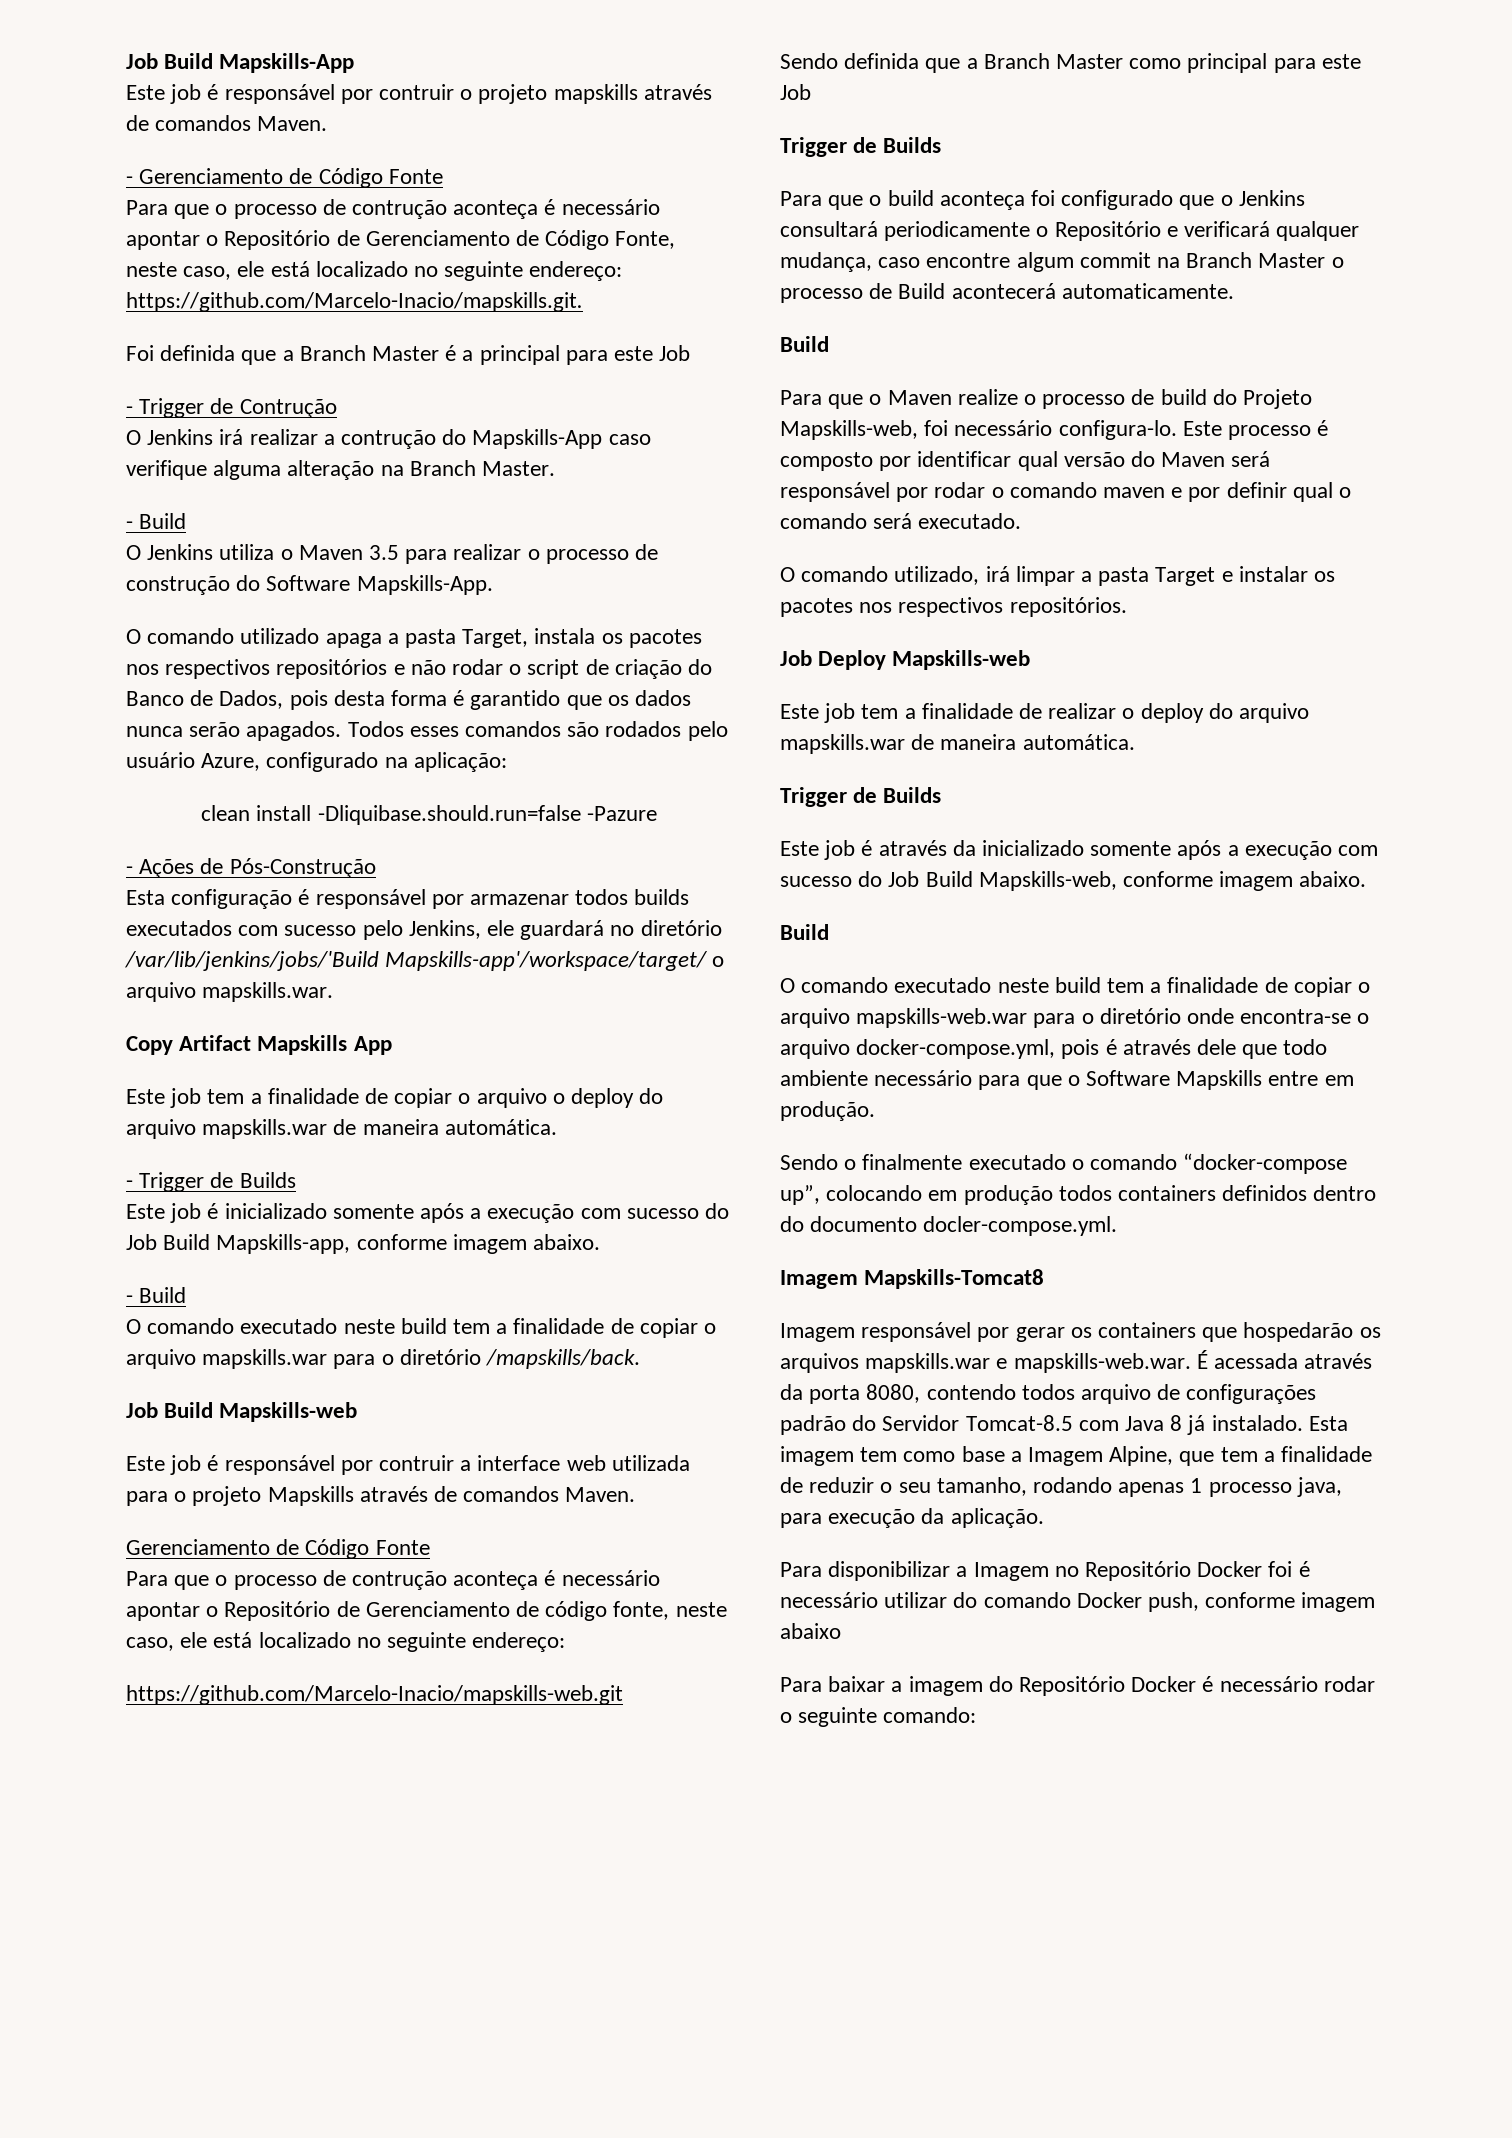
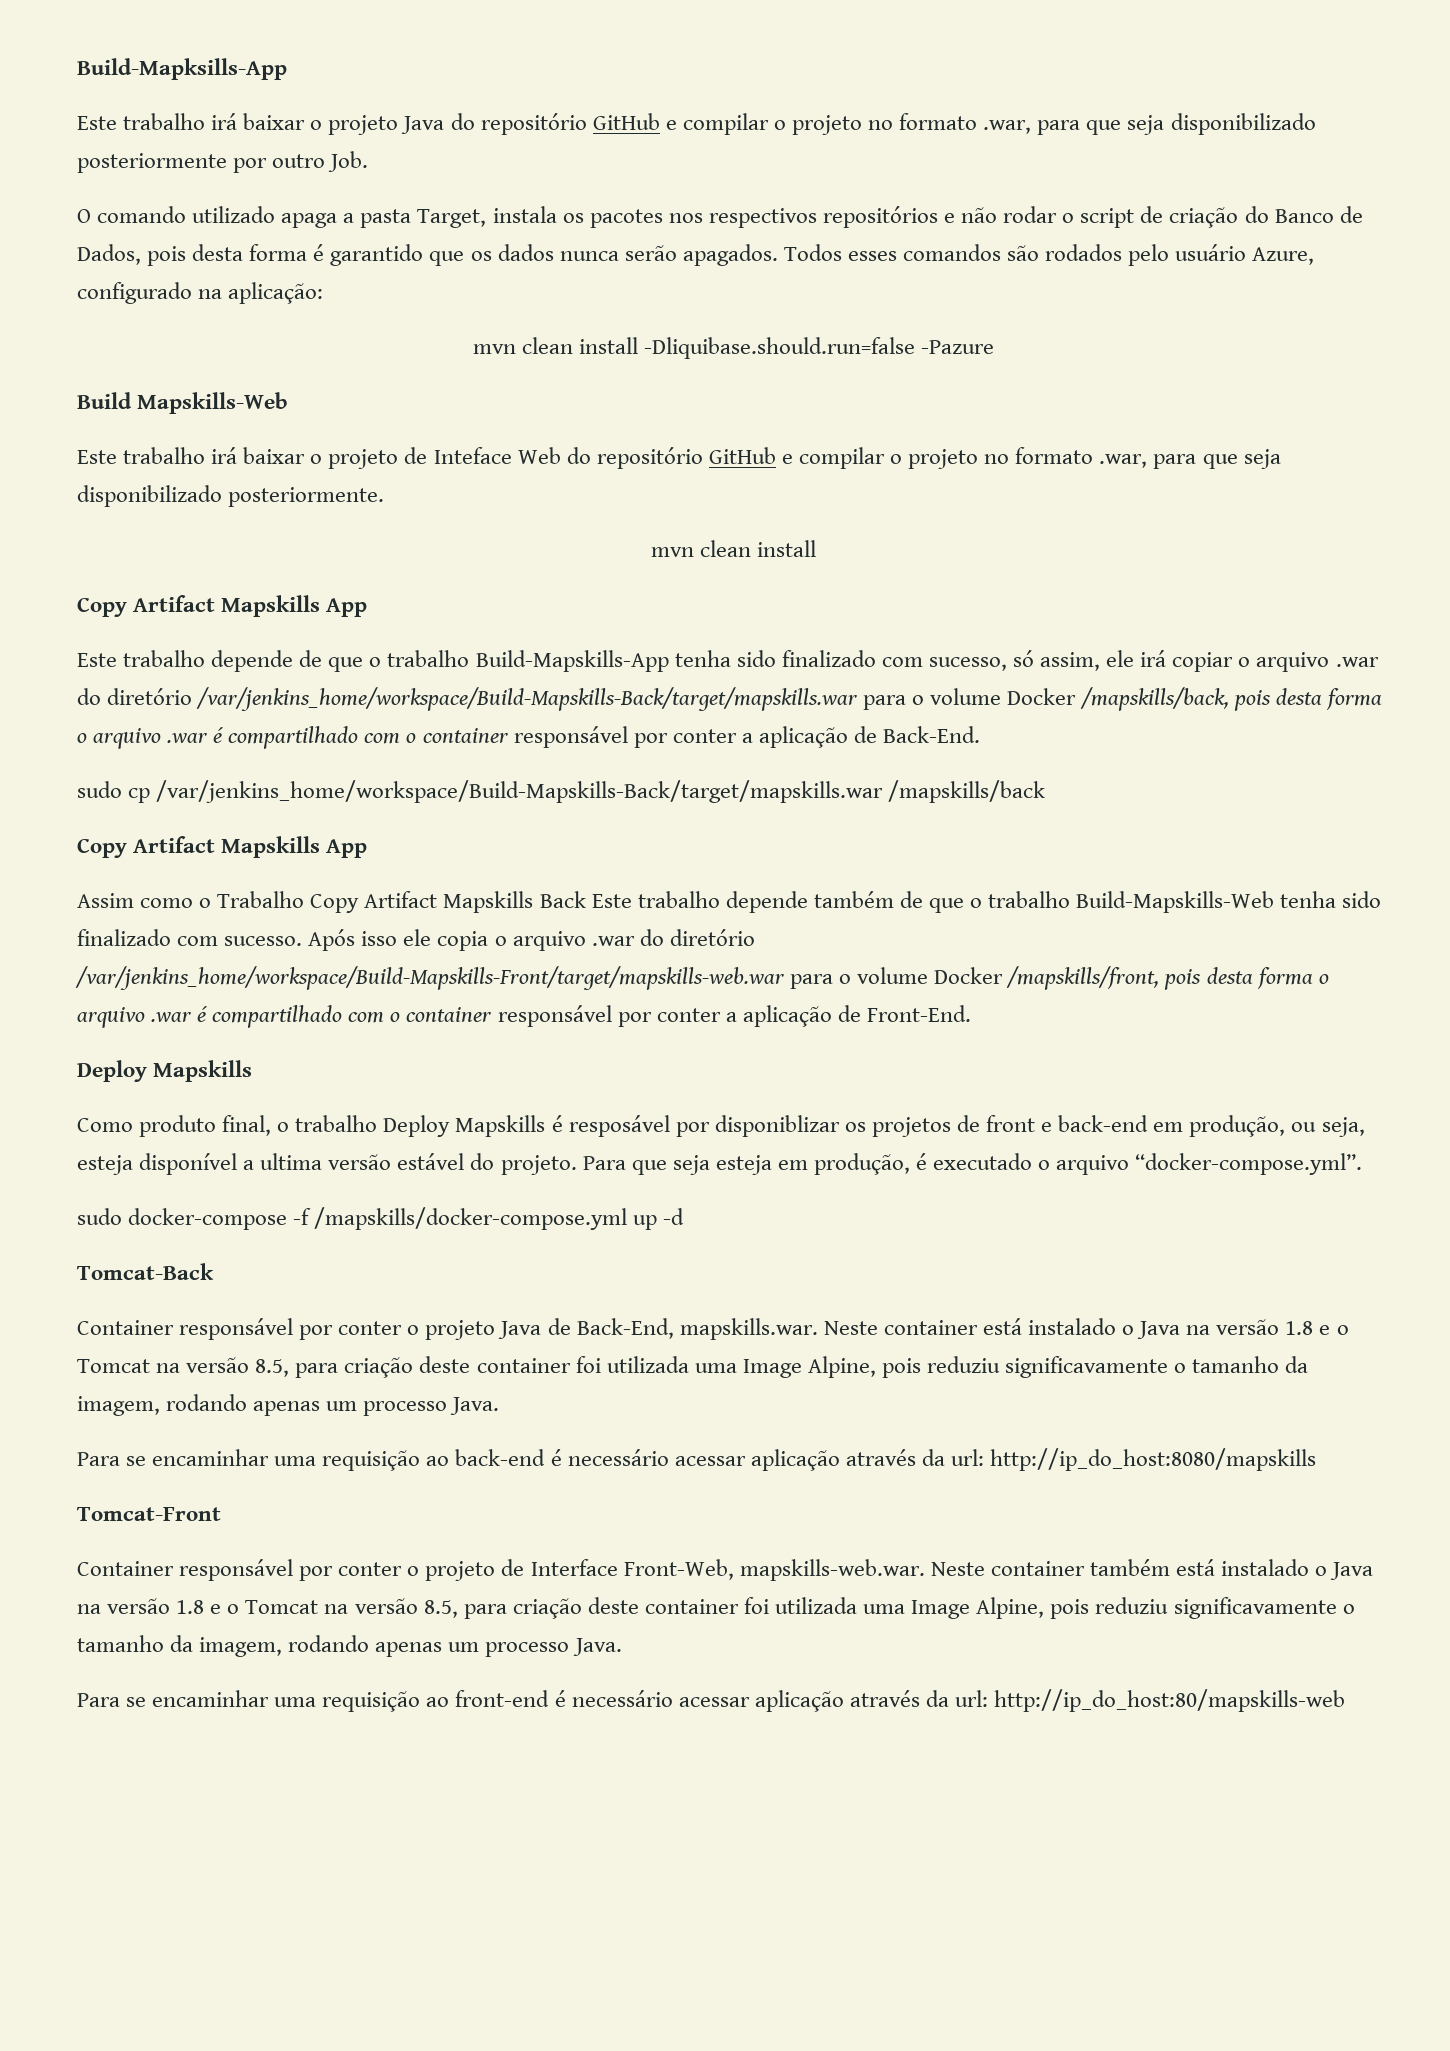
- Job Build Mapskills-App
- Este job é responsável por contruir o projeto mapskills através de comandos Maven.
- - Gerenciamento de Código Fonte
- Para que o processo de contrução aconteça é necessário apontar o Repositório de Gerenciamento de Código Fonte, neste caso, ele está localizado no seguinte endereço: https://github.com/Marcelo-Inacio/mapskills.git.
- Foi definida que a Branch Master é a principal para este Job
- - Trigger de Contrução
- O Jenkins irá realizar a contrução do Mapskills-App caso verifique alguma alteração na Branch Master.
- - Build
- O Jenkins utiliza o Maven 3.5 para realizar o processo de construção do Software Mapskills-App.
+ Build-Mapksills-App
+ Este trabalho irá baixar o projeto Java do repositório GitHub e compilar o projeto no formato .war, para que seja disponibilizado posteriormente por outro Job.
- clean install -Dliquibase.should.run=false -Pazure
+ mvn clean install -Dliquibase.should.run=false -Pazure
- - Ações de Pós-Construção
- Esta configuração é responsável por armazenar todos builds executados com sucesso pelo Jenkins, ele guardará no diretório /var/lib/jenkins/jobs/'Build Mapskills-app'/workspace/target/ o arquivo mapskills.war.
+ Build Mapskills-Web
+ Este trabalho irá baixar o projeto de Inteface Web do repositório GitHub e compilar o projeto no formato .war, para que seja disponibilizado posteriormente.
+ mvn clean install
- Este job tem a finalidade de copiar o arquivo o deploy do arquivo mapskills.war de maneira automática.
- - Trigger de Builds
- Este job é inicializado somente após a execução com sucesso do Job Build Mapskills-app, conforme imagem abaixo.
- - Build
- O comando executado neste build tem a finalidade de copiar o arquivo mapskills.war para o diretório /mapskills/back.
- Job Build Mapskills-web
- Este job é responsável por contruir a interface web utilizada para o projeto Mapskills através de comandos Maven.
- Gerenciamento de Código Fonte
- Para que o processo de contrução aconteça é necessário apontar o Repositório de Gerenciamento de código fonte, neste caso, ele está localizado no seguinte endereço:
- https://github.com/Marcelo-Inacio/mapskills-web.git
- Sendo definida que a Branch Master como principal para este Job
- Trigger de Builds
- Para que o build aconteça foi configurado que o Jenkins consultará periodicamente o Repositório e verificará qualquer mudança, caso encontre algum commit na Branch Master o processo de Build acontecerá automaticamente.
- Build
- Para que o Maven realize o processo de build do Projeto Mapskills-web, foi necessário configura-lo. Este processo é composto por identificar qual versão do Maven será responsável por rodar o comando maven e por definir qual o comando será executado.
- O comando utilizado, irá limpar a pasta Target e instalar os pacotes nos respectivos repositórios.
- Job Deploy Mapskills-web
- Este job tem a finalidade de realizar o deploy do arquivo mapskills.war de maneira automática.
- Trigger de Builds
- Este job é através da inicializado somente após a execução com sucesso do Job Build Mapskills-web, conforme imagem abaixo.
- Build
- O comando executado neste build tem a finalidade de copiar o arquivo mapskills-web.war para o diretório onde encontra-se o arquivo docker-compose.yml, pois é através dele que todo ambiente necessário para que o Software Mapskills entre em produção.
- Sendo o finalmente executado o comando “docker-compose up”, colocando em produção todos containers definidos dentro do documento docler-compose.yml.
- Imagem Mapskills-Tomcat8
- Imagem responsável por gerar os containers que hospedarão os arquivos mapskills.war e mapskills-web.war. É acessada através da porta 8080, contendo todos arquivo de configurações padrão do Servidor Tomcat-8.5 com Java 8 já instalado. Esta imagem tem como base a Imagem Alpine, que tem a finalidade de reduzir o seu tamanho, rodando apenas 1 processo java, para execução da aplicação.
- Para disponibilizar a Imagem no Repositório Docker foi é necessário utilizar do comando Docker push, conforme imagem abaixo
- Para baixar a imagem do Repositório Docker é necessário rodar o seguinte comando:
+ Este trabalho depende de que o trabalho Build-Mapskills-App tenha sido finalizado com sucesso, só assim, ele irá copiar o arquivo .war do diretório /var/jenkins_home/workspace/Build-Mapskills-Back/target/mapskills.war para o volume Docker /mapskills/back, pois desta forma o arquivo .war é compartilhado com o container responsável por conter a aplicação de Back-End.
+ sudo cp /var/jenkins_home/workspace/Build-Mapskills-Back/target/mapskills.war /mapskills/back
+ Copy Artifact Mapskills App
+ Assim como o Trabalho Copy Artifact Mapskills Back Este trabalho depende também de que o trabalho Build-Mapskills-Web tenha sido finalizado com sucesso. Após isso ele copia o arquivo .war do diretório /var/jenkins_home/workspace/Build-Mapskills-Front/target/mapskills-web.war para o volume Docker /mapskills/front, pois desta forma o arquivo .war é compartilhado com o container responsável por conter a aplicação de Front-End.
+ Deploy Mapskills
+ Como produto final, o trabalho Deploy Mapskills é resposável por disponiblizar os projetos de front e back-end em produção, ou seja, esteja disponível a ultima versão estável do projeto. Para que seja esteja em produção, é executado o arquivo “docker-compose.yml”.
+ sudo docker-compose -f /mapskills/docker-compose.yml up -d
+ Tomcat-Back
+ Container responsável por conter o projeto Java de Back-End, mapskills.war. Neste container está instalado o Java na versão 1.8 e o Tomcat na versão 8.5, para criação deste container foi utilizada uma Image Alpine, pois reduziu significavamente o tamanho da imagem, rodando apenas um processo Java.
+ Para se encaminhar uma requisição ao back-end é necessário acessar aplicação através da url: http://ip_do_host:8080/mapskills
+ Tomcat-Front
+ Container responsável por conter o projeto de Interface Front-Web, mapskills-web.war. Neste container também está instalado o Java na versão 1.8 e o Tomcat na versão 8.5, para criação deste container foi utilizada uma Image Alpine, pois reduziu significavamente o tamanho da imagem, rodando apenas um processo Java.
+ Para se encaminhar uma requisição ao front-end é necessário acessar aplicação através da url: http://ip_do_host:80/mapskills-web

